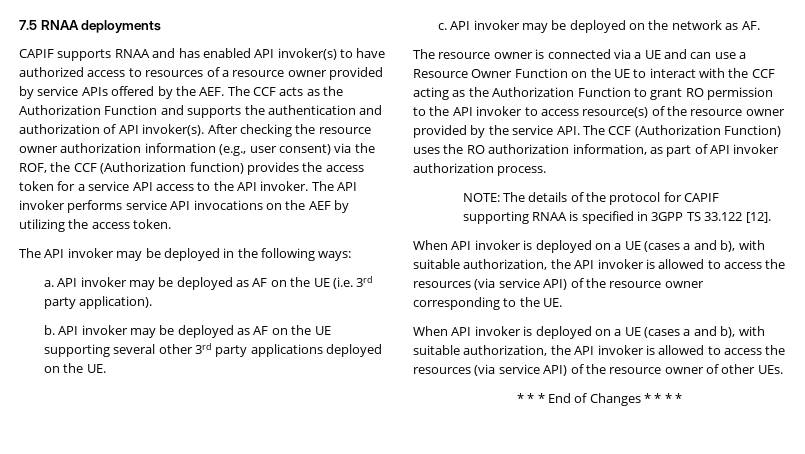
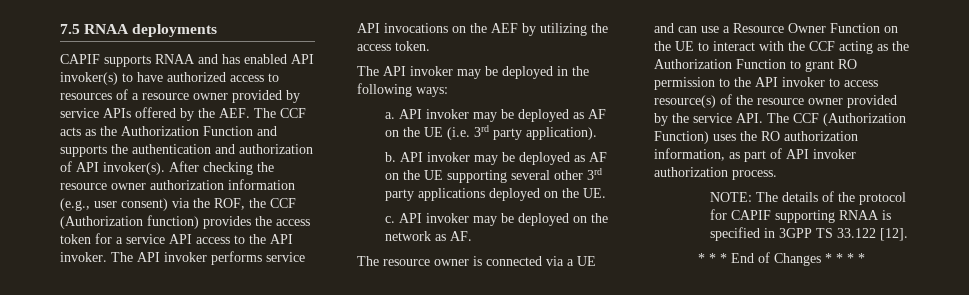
- When API invoker is deployed on a UE (cases a and b), with suitable authorization, the API invoker is allowed to access the resources (via service API) of the resource owner corresponding to the UE.
- When API invoker is deployed on a UE (cases a and b), with suitable authorization, the API invoker is allowed to access the resources (via service API) of the resource owner of other UEs.

